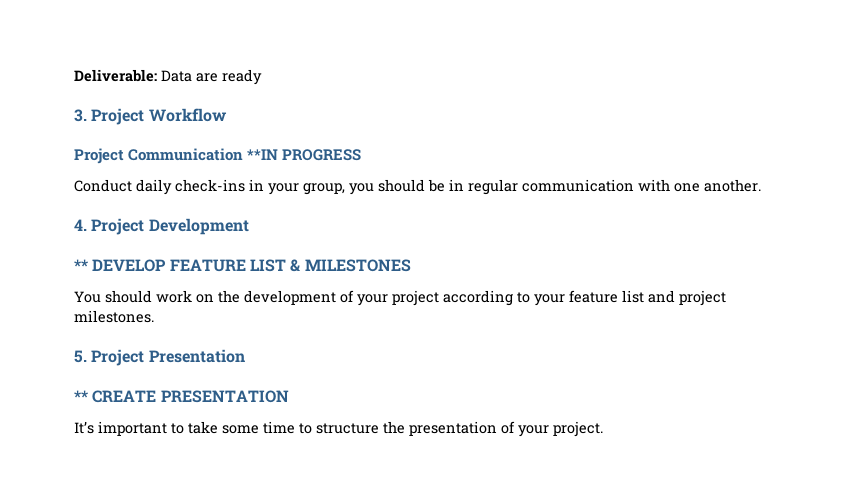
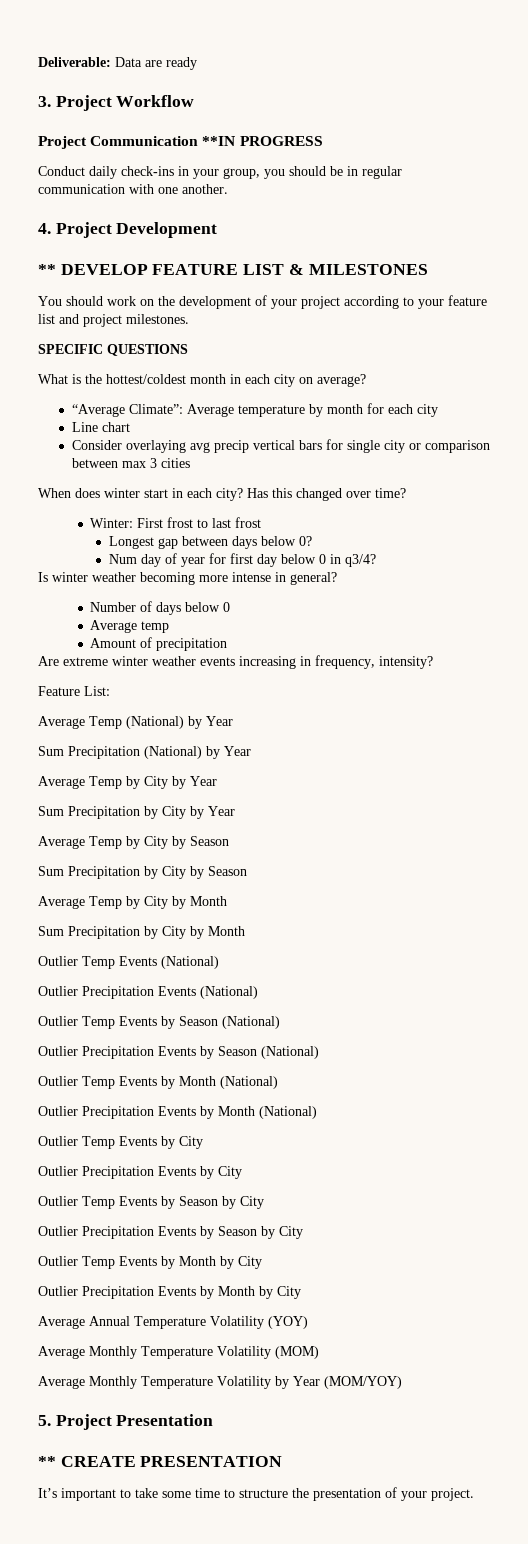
+ SPECIFIC QUESTIONS
+ What is the hottest/coldest month in each city on average?
+ “Average Climate”: Average temperature by month for each city
+ Line chart
+ Consider overlaying avg precip vertical bars for single city or comparison between max 3 cities
+ When does winter start in each city? Has this changed over time?
+ Winter: First frost to last frost
+ Longest gap between days below 0?
+ Num day of year for first day below 0 in q3/4?
+ Is winter weather becoming more intense in general?
+ Number of days below 0
+ Average temp
+ Amount of precipitation
+ Are extreme winter weather events increasing in frequency, intensity?
+ Feature List:
+ Average Temp (National) by Year
+ Sum Precipitation (National) by Year
+ Average Temp by City by Year
+ Sum Precipitation by City by Year
+ Average Temp by City by Season
+ Sum Precipitation by City by Season
+ Average Temp by City by Month
+ Sum Precipitation by City by Month
+ Outlier Temp Events (National)
+ Outlier Precipitation Events (National)
+ Outlier Temp Events by Season (National)
+ Outlier Precipitation Events by Season (National)
+ Outlier Temp Events by Month (National)
+ Outlier Precipitation Events by Month (National)
+ Outlier Temp Events by City
+ Outlier Precipitation Events by City
+ Outlier Temp Events by Season by City
+ Outlier Precipitation Events by Season by City
+ Outlier Temp Events by Month by City
+ Outlier Precipitation Events by Month by City
+ Average Annual Temperature Volatility (YOY)
+ Average Monthly Temperature Volatility (MOM)
+ Average Monthly Temperature Volatility by Year (MOM/YOY)

